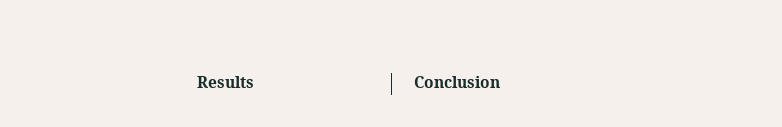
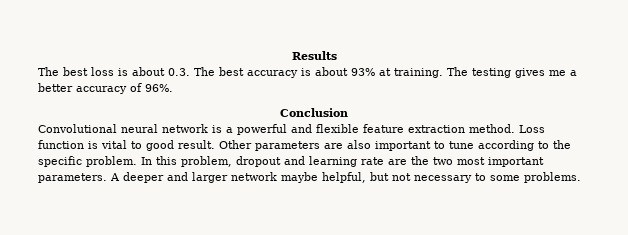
+ The best loss is about 0.3. The best accuracy is about 93% at training. The testing gives me a better accuracy of 96%.
  Conclusion
+ Convolutional neural network is a powerful and flexible feature extraction method. Loss function is vital to good result. Other parameters are also important to tune according to the specific problem. In this problem, dropout and learning rate are the two most important parameters. A deeper and larger network maybe helpful, but not necessary to some problems.

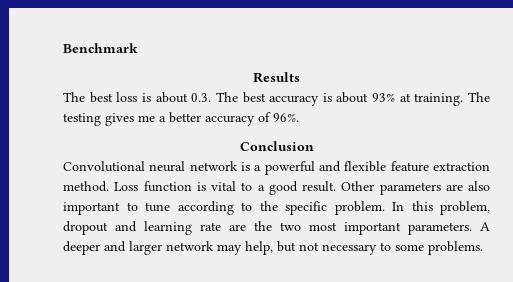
+ Benchmark
- Loss function is vital to good result.
+ Loss function is vital to a good result.
- A deeper and larger network maybe helpful, but not necessary to some problems.
+ A deeper and larger network may help, but not necessary to some problems.

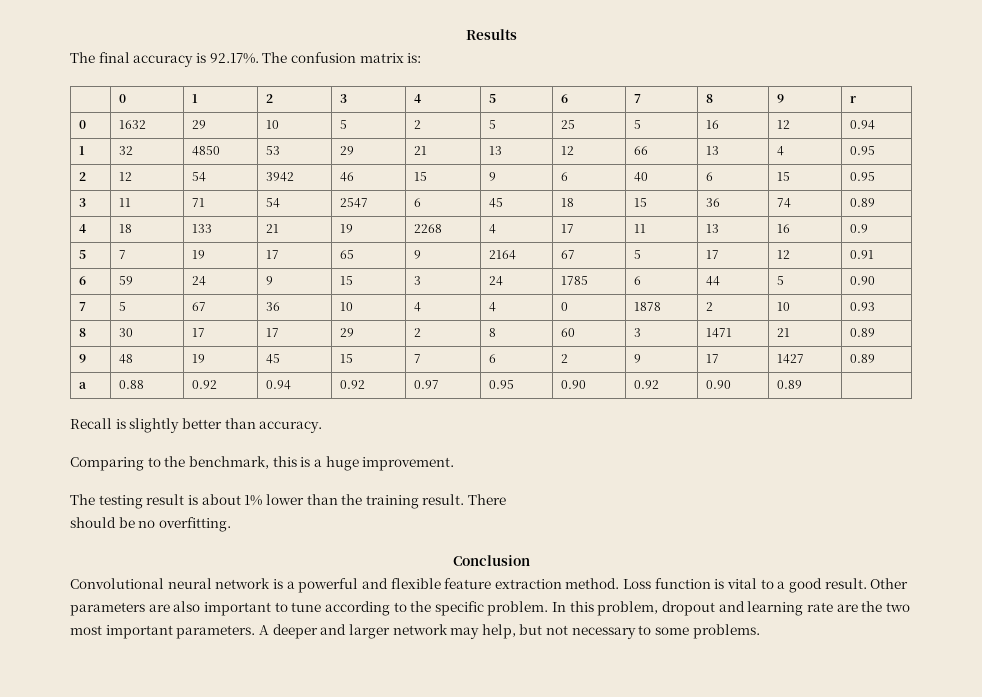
- Benchmark
- The best loss is about 0.3. The best accuracy is about 93% at training. The testing gives me a better accuracy of 96%.
+ The final accuracy is 92.17%. The confusion matrix is:
+ | 0 | 1 | 2 | 3 | 4 | 5 | 6 | 7 | 8 | 9 | r
+ 0 | 1632 | 29 | 10 | 5 | 2 | 5 | 25 | 5 | 16 | 12 | 0.94
+ 1 | 32 | 4850 | 53 | 29 | 21 | 13 | 12 | 66 | 13 | 4 | 0.95
+ 2 | 12 | 54 | 3942 | 46 | 15 | 9 | 6 | 40 | 6 | 15 | 0.95
+ 3 | 11 | 71 | 54 | 2547 | 6 | 45 | 18 | 15 | 36 | 74 | 0.89
+ 4 | 18 | 133 | 21 | 19 | 2268 | 4 | 17 | 11 | 13 | 16 | 0.9
+ 5 | 7 | 19 | 17 | 65 | 9 | 2164 | 67 | 5 | 17 | 12 | 0.91
+ 6 | 59 | 24 | 9 | 15 | 3 | 24 | 1785 | 6 | 44 | 5 | 0.90
+ 7 | 5 | 67 | 36 | 10 | 4 | 4 | 0 | 1878 | 2 | 10 | 0.93
+ 8 | 30 | 17 | 17 | 29 | 2 | 8 | 60 | 3 | 1471 | 21 | 0.89
+ 9 | 48 | 19 | 45 | 15 | 7 | 6 | 2 | 9 | 17 | 1427 | 0.89
+ a | 0.88 | 0.92 | 0.94 | 0.92 | 0.97 | 0.95 | 0.90 | 0.92 | 0.90 | 0.89 |
+ Recall is slightly better than accuracy.
+ Comparing to the benchmark, this is a huge improvement.
+ The testing result is about 1% lower than the training result. There
+ should be no overfitting.

